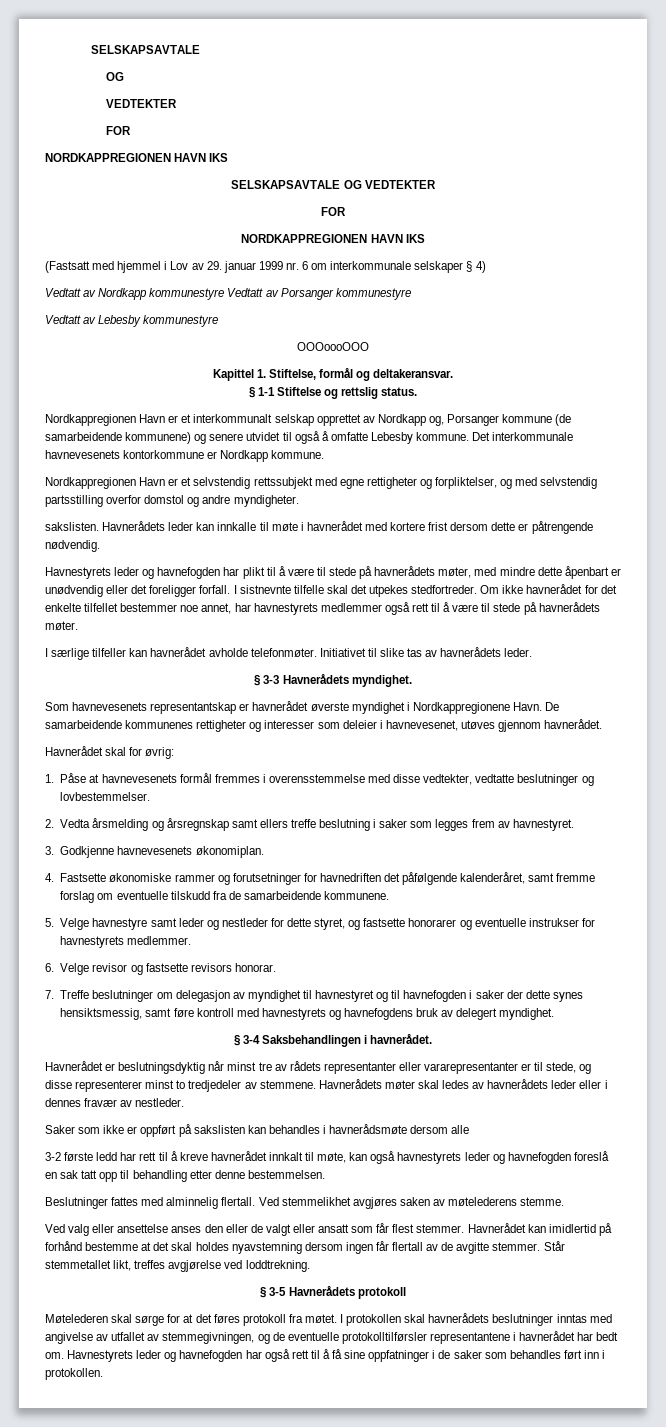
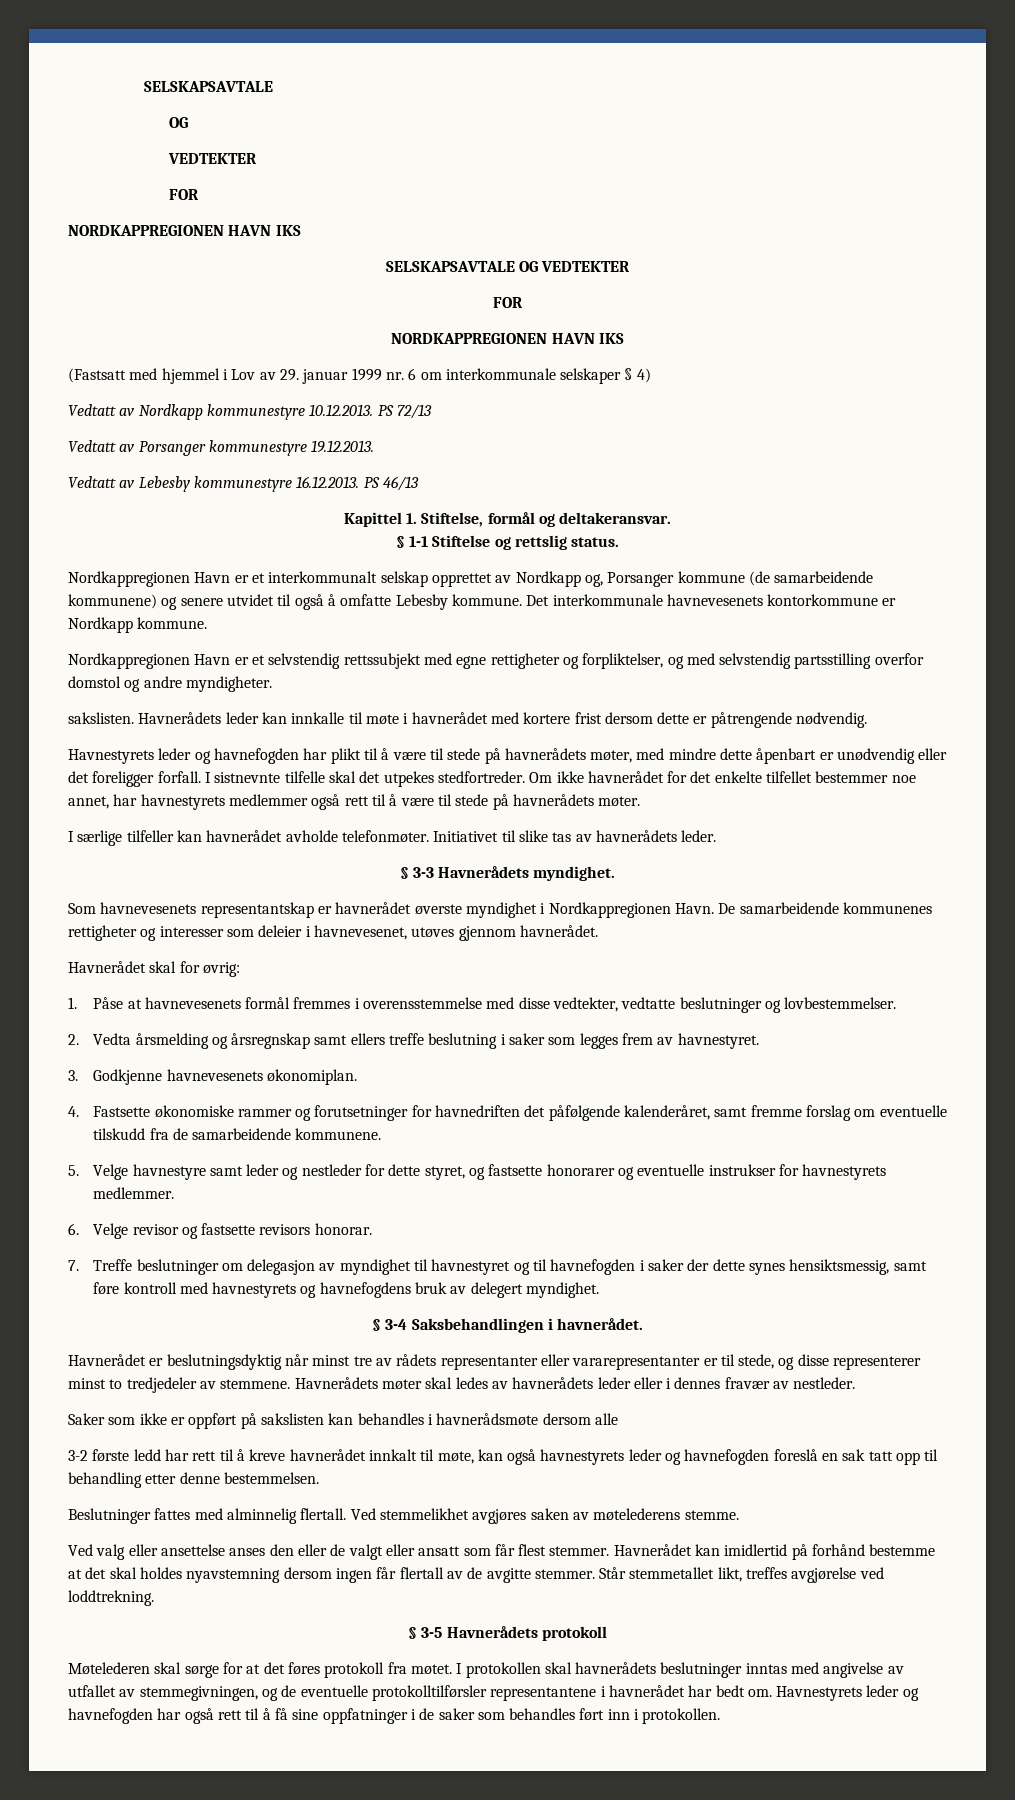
- Vedtatt av Nordkapp kommunestyre Vedtatt av Porsanger kommunestyre
+ Vedtatt av Nordkapp kommunestyre 10.12.2013. PS 72/13
+ Vedtatt av Porsanger kommunestyre 19.12.2013.
- Vedtatt av Lebesby kommunestyre
- OOOoooOOO
+ Vedtatt av Lebesby kommunestyre 16.12.2013. PS 46/13
- Som havnevesenets representantskap er havnerådet øverste myndighet i Nordkappregionene Havn.
+ Som havnevesenets representantskap er havnerådet øverste myndighet i Nordkappregionen Havn.

